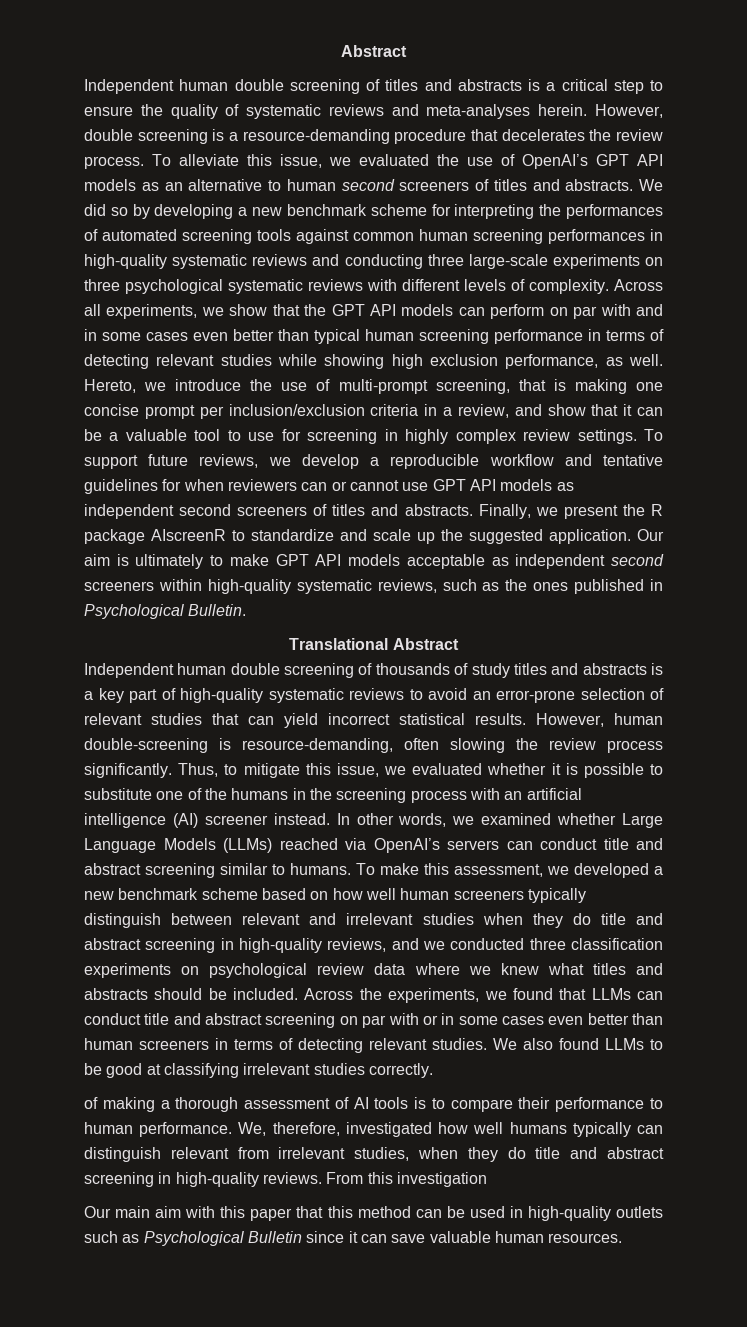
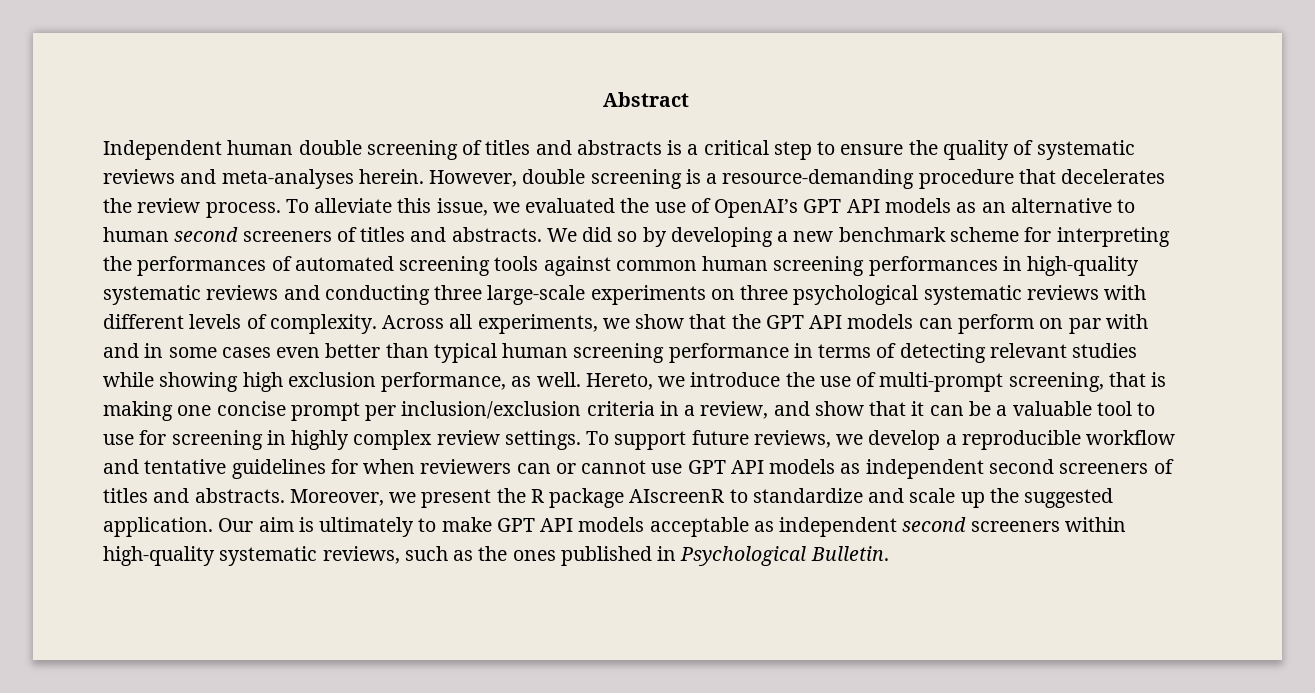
- Finally, we present the R package AIscreenR to standardize and scale up the suggested application.
+ Moreover, we present the R package AIscreenR to standardize and scale up the suggested application.
- Translational Abstract
- Independent human double screening of thousands of study titles and abstracts is a key part of high-quality systematic reviews to avoid an error-prone selection of relevant studies that can yield incorrect statistical results. However, human double-screening is resource-demanding, often slowing the review process significantly. Thus, to mitigate this issue, we evaluated whether it is possible to substitute one of the humans in the screening process with an artificial intelligence (AI) screener instead. In other words, we examined whether Large Language Models (LLMs) reached via OpenAI’s servers can conduct title and abstract screening similar to humans. To make this assessment, we developed a new benchmark scheme based on how well human screeners typically distinguish between relevant and irrelevant studies when they do title and abstract screening in high-quality reviews, and we conducted three classification experiments on psychological review data where we knew what titles and abstracts should be included. Across the experiments, we found that LLMs can conduct title and abstract screening on par with or in some cases even better than human screeners in terms of detecting relevant studies. We also found LLMs to be good at classifying irrelevant studies correctly.
- of making a thorough assessment of AI tools is to compare their performance to human performance. We, therefore, investigated how well humans typically can distinguish relevant from irrelevant studies, when they do title and abstract screening in high-quality reviews. From this investigation
- Our main aim with this paper that this method can be used in high-quality outlets such as Psychological Bulletin since it can save valuable human resources.

